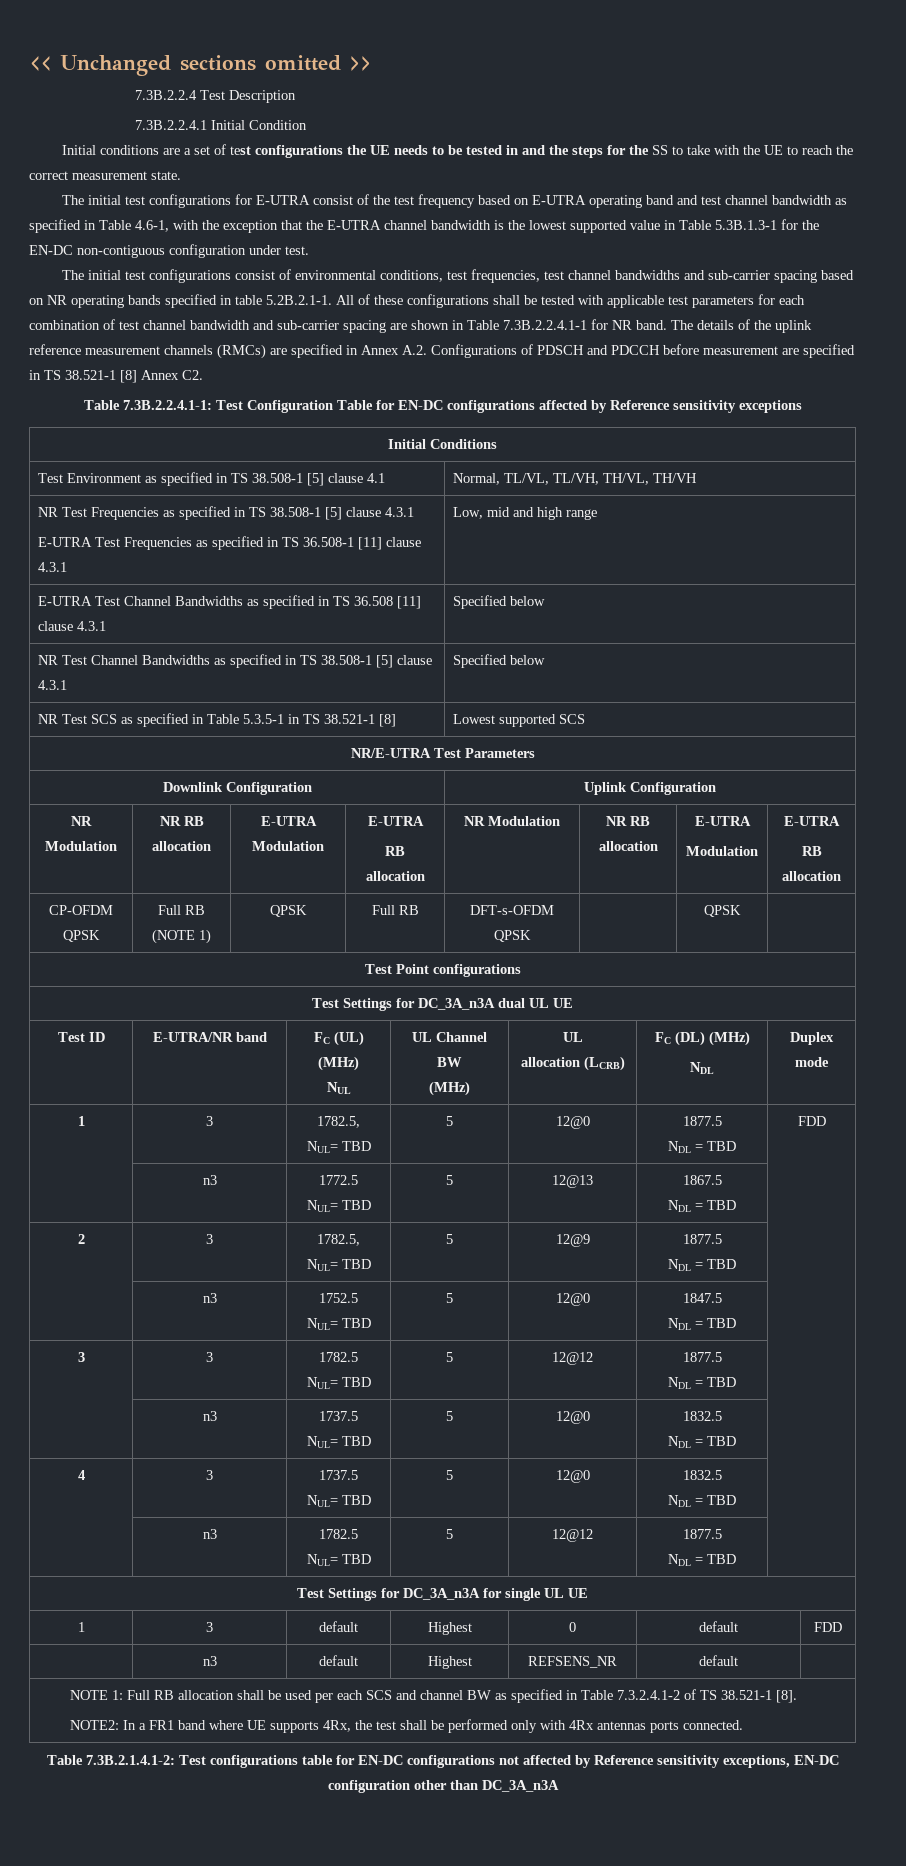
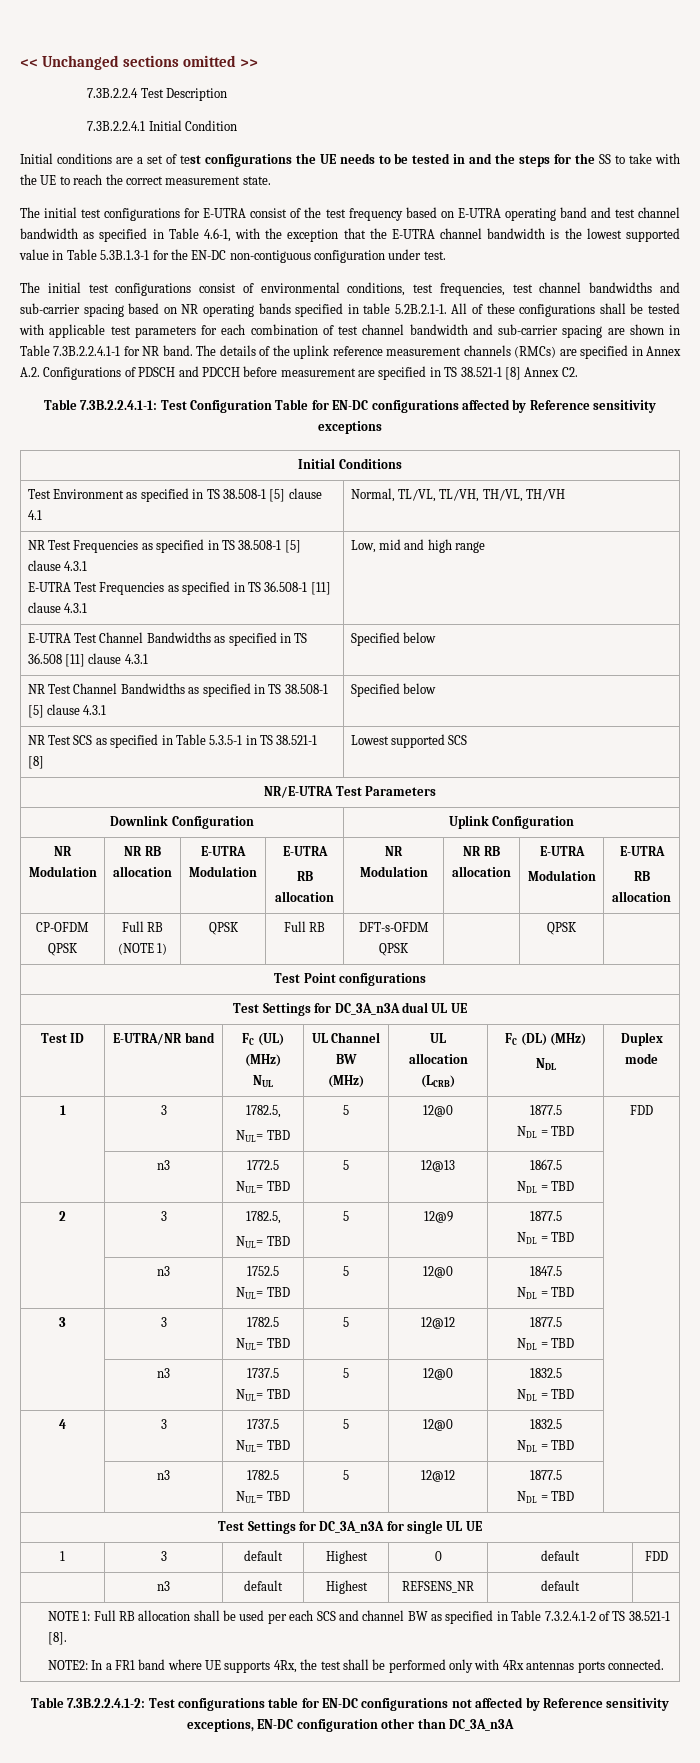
- Table 7.3B.2.1.4.1-2: Test configurations table for EN-DC configurations not affected by Reference sensitivity exceptions, EN-DC configuration other than DC_3A_n3A
+ Table 7.3B.2.2.4.1-2: Test configurations table for EN-DC configurations not affected by Reference sensitivity exceptions, EN-DC configuration other than DC_3A_n3A

